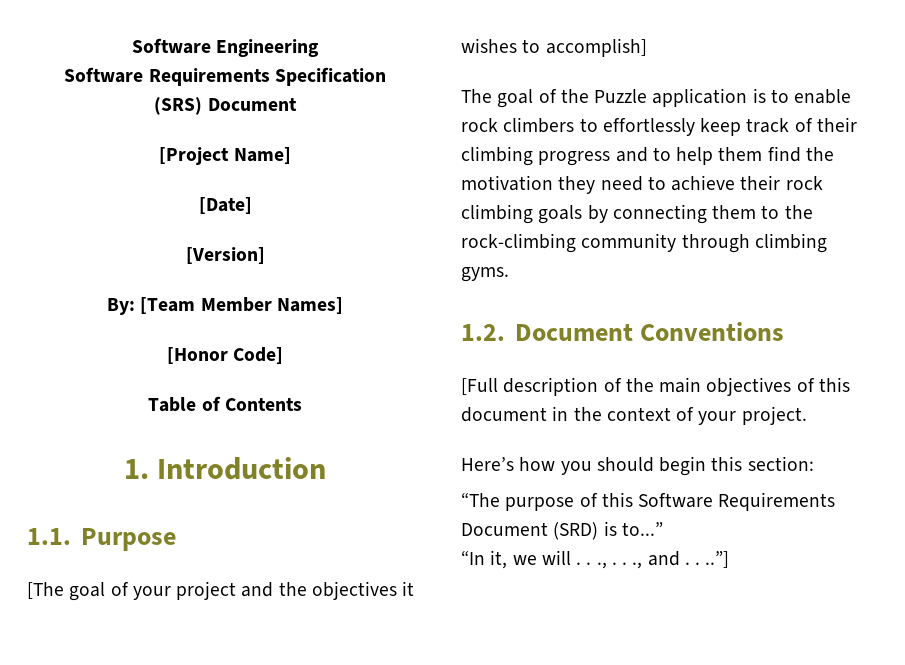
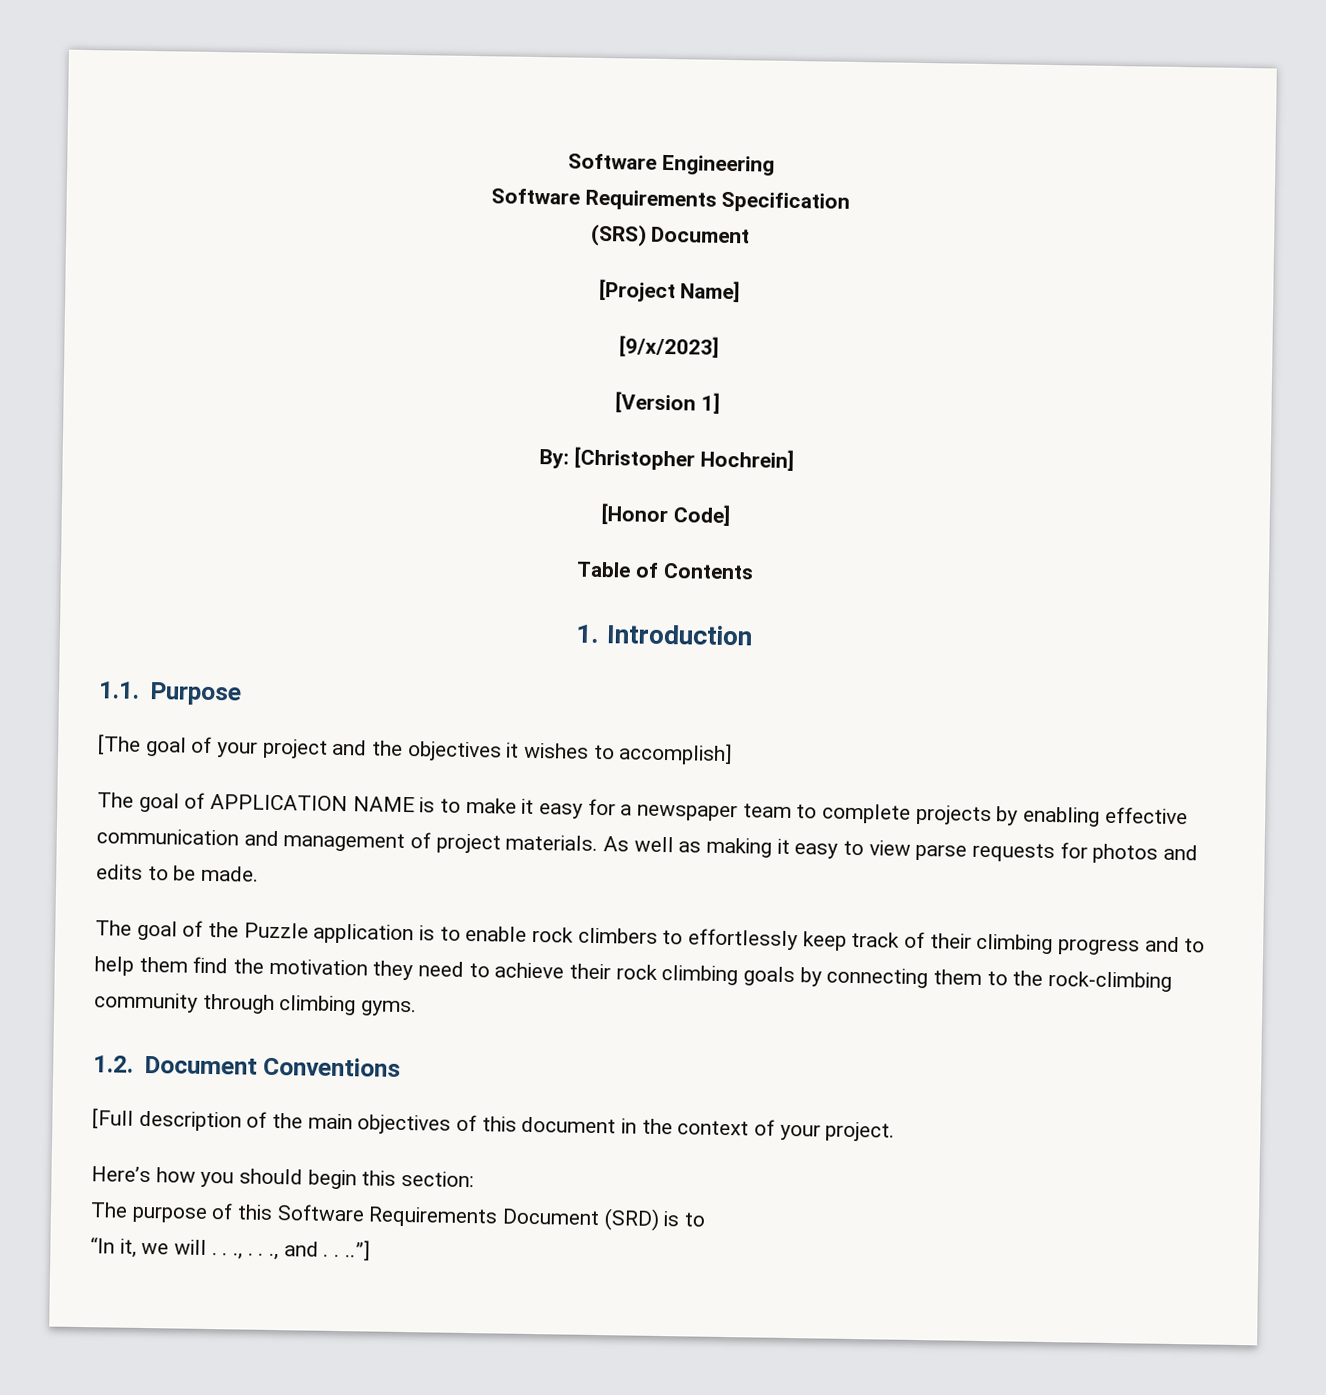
- [Date]
- [Version]
- By: [Team Member Names]
+ [9/x/2023]
+ [Version 1]
+ By: [Christopher Hochrein]
+ The goal of APPLICATION NAME is to make it easy for a newspaper team to complete projects by enabling effective communication and management of project materials. As well as making it easy to view parse requests for photos and edits to be made.
- “The purpose of this Software Requirements Document (SRD) is to...”
+ The purpose of this Software Requirements Document (SRD) is to

